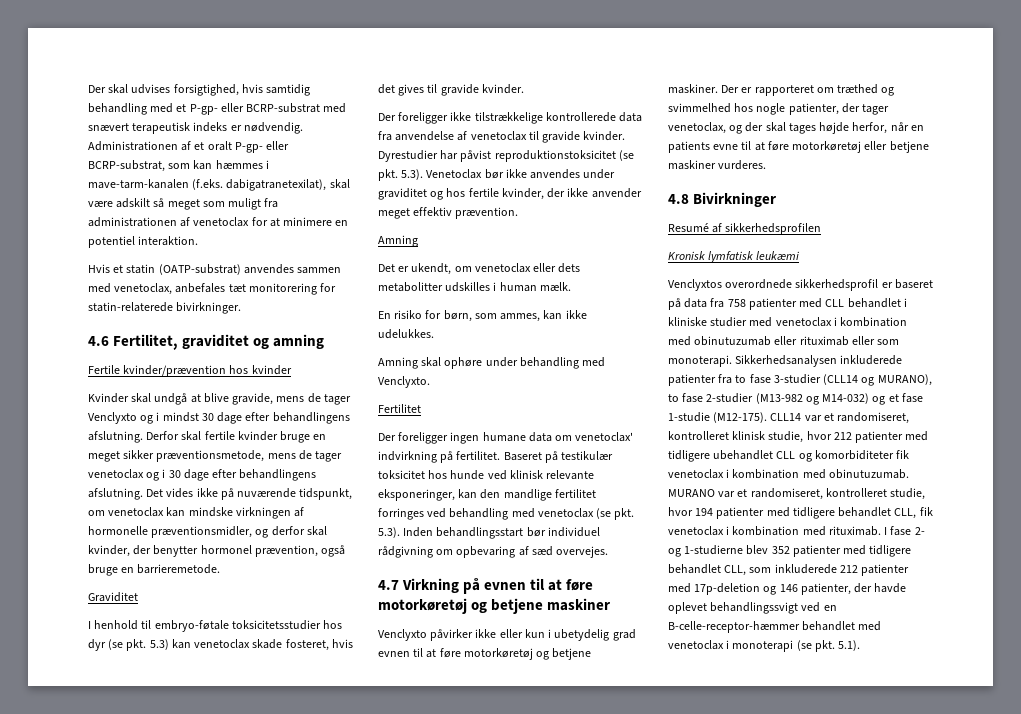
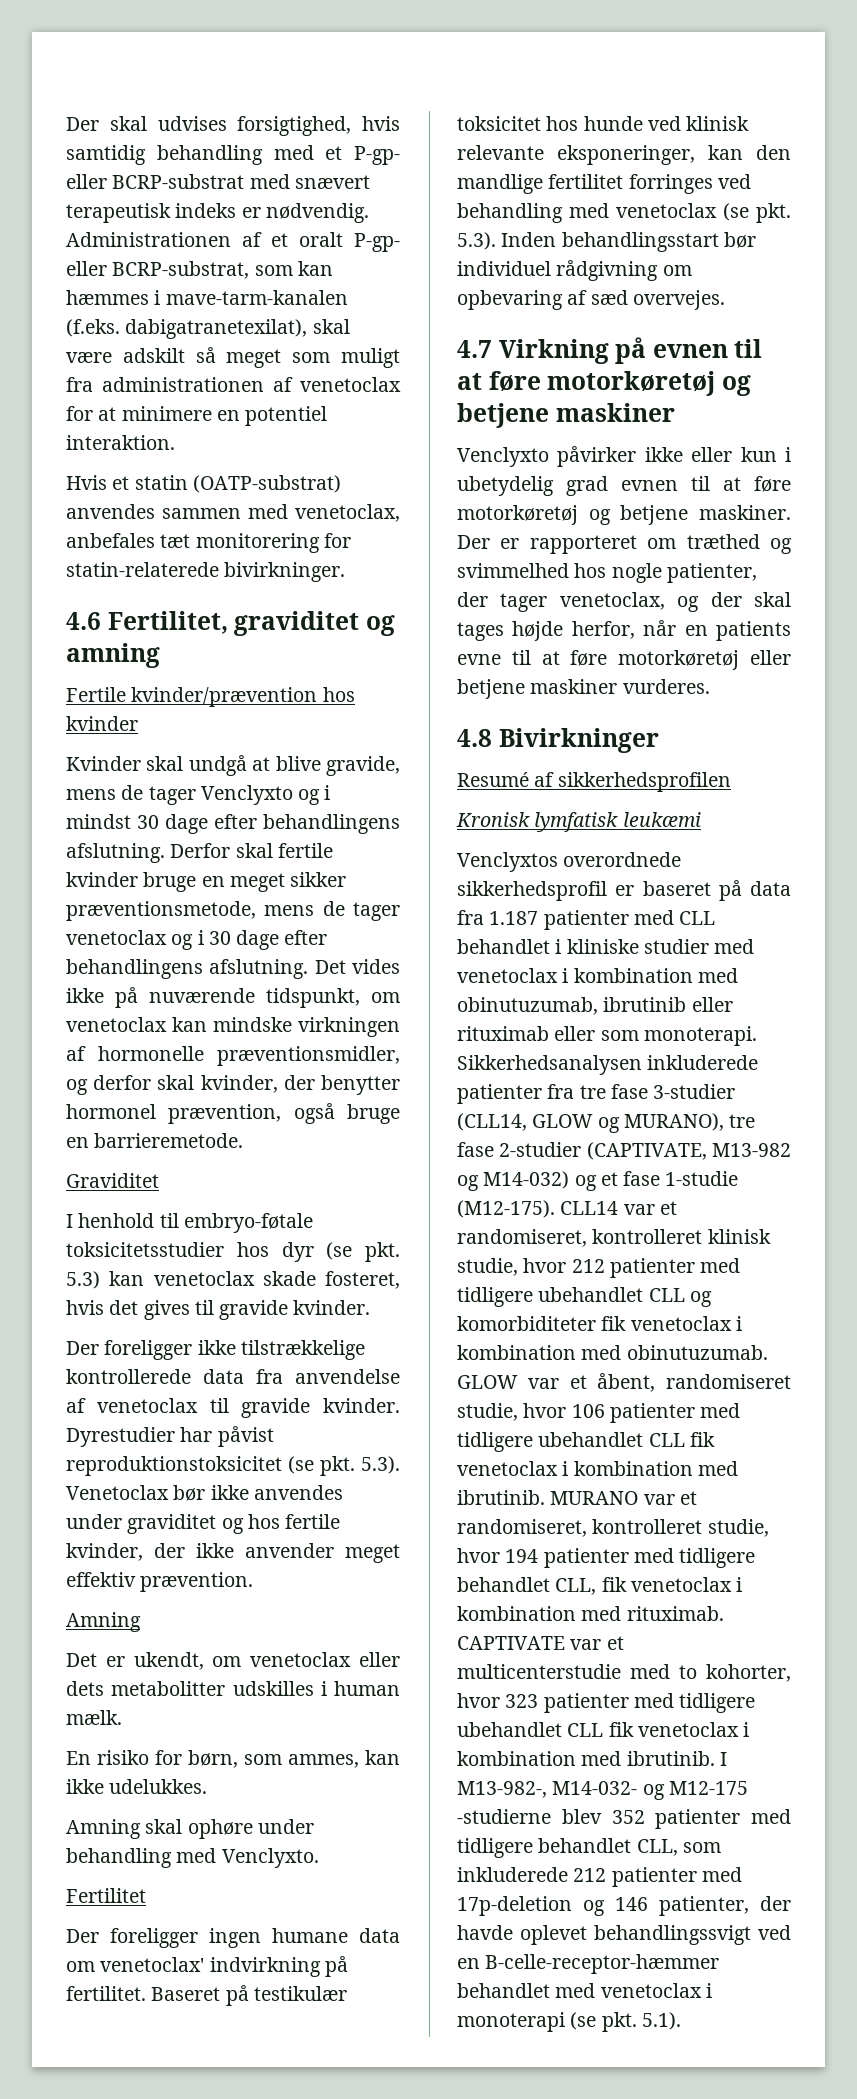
- Venclyxtos overordnede sikkerhedsprofil er baseret på data fra 758 patienter med CLL behandlet i kliniske studier med venetoclax i kombination med obinutuzumab eller rituximab eller som monoterapi.
+ Venclyxtos overordnede sikkerhedsprofil er baseret på data fra 1.187 patienter med CLL behandlet i kliniske studier med venetoclax i kombination med obinutuzumab, ibrutinib eller rituximab eller som monoterapi.
- Sikkerhedsanalysen inkluderede patienter fra to fase 3-studier (CLL14 og MURANO), to fase 2-studier (M13-982 og M14-032) og et fase 1-studie (M12-175).
+ Sikkerhedsanalysen inkluderede patienter fra tre fase 3-studier (CLL14, GLOW og MURANO), tre fase 2-studier (CAPTIVATE, M13-982 og M14-032) og et fase 1-studie (M12-175).
+ GLOW var et åbent, randomiseret studie, hvor 106 patienter med tidligere ubehandlet CLL fik venetoclax i kombination med ibrutinib.
- I fase 2- og 1-studierne blev 352 patienter med tidligere behandlet CLL, som inkluderede 212 patienter med 17p-deletion og 146 patienter, der havde oplevet behandlingssvigt ved en B-celle-receptor-hæmmer behandlet med venetoclax i monoterapi (se pkt. 5.1).
+ CAPTIVATE var et multicenterstudie med to kohorter, hvor 323 patienter med tidligere ubehandlet CLL fik venetoclax i kombination med ibrutinib. I M13-982-, M14-032- og M12-175 -studierne blev 352 patienter med tidligere behandlet CLL, som inkluderede 212 patienter med 17p-deletion og 146 patienter, der havde oplevet behandlingssvigt ved en B-celle-receptor-hæmmer behandlet med venetoclax i monoterapi (se pkt. 5.1).

